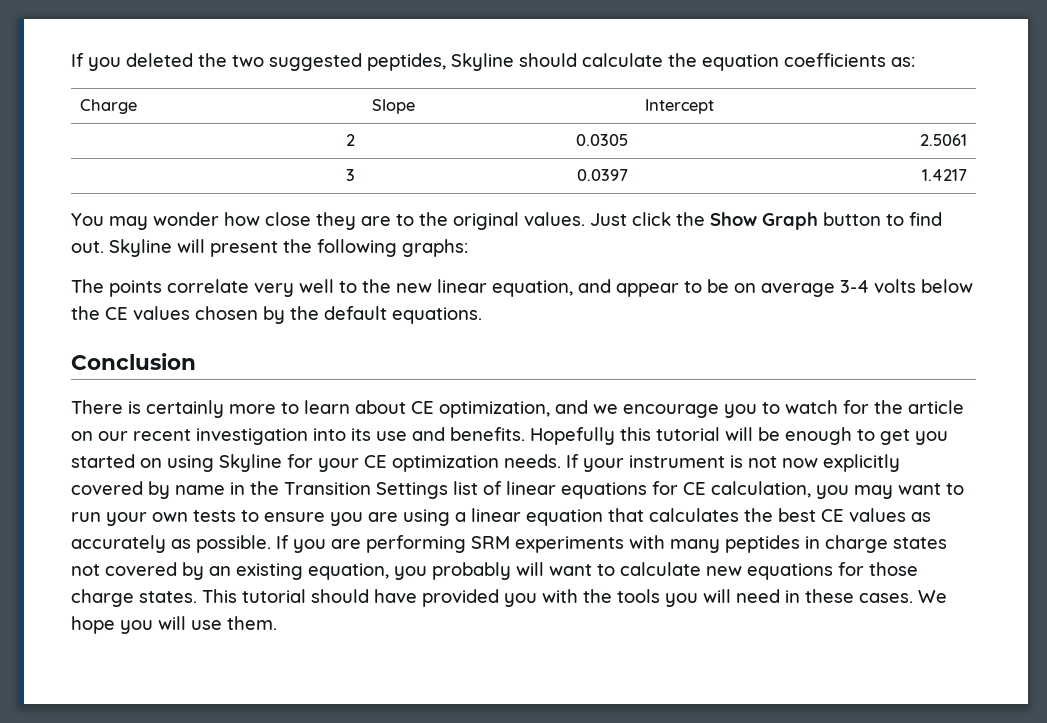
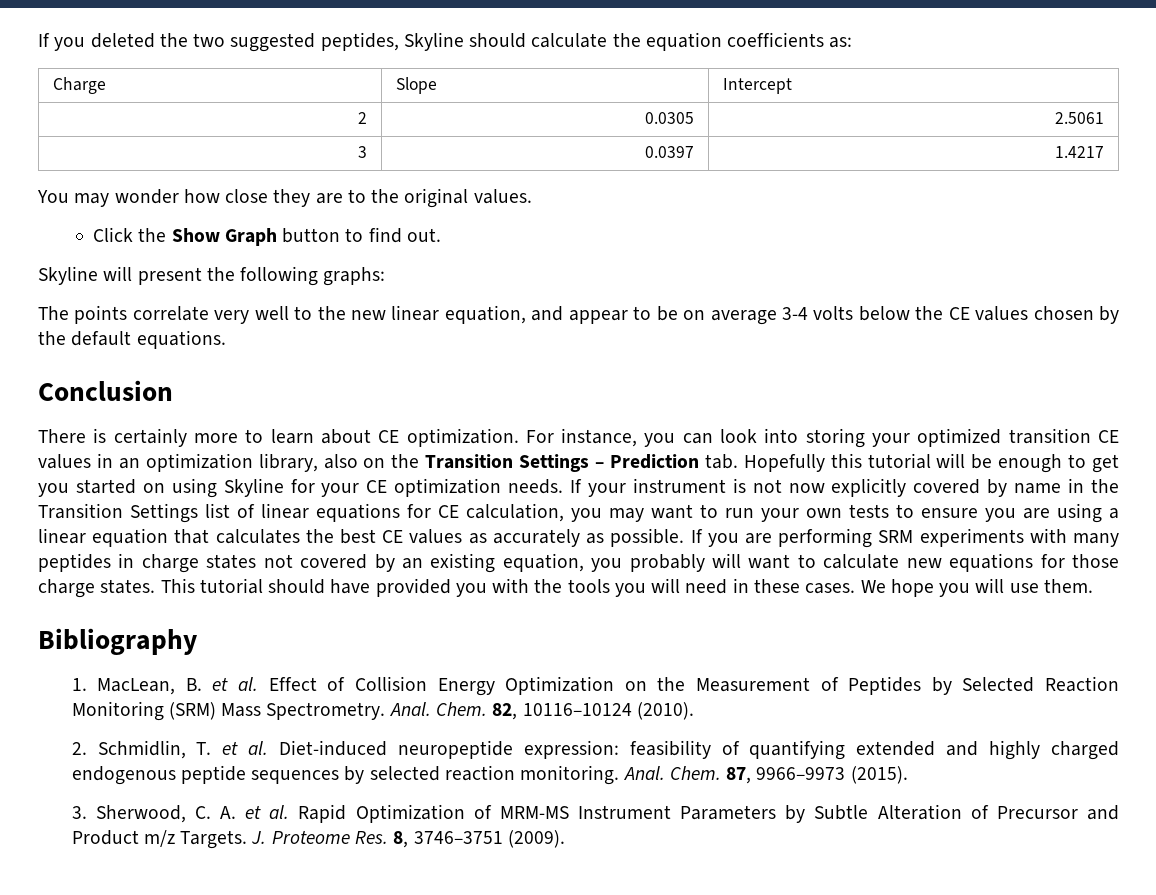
- You may wonder how close they are to the original values. Just click the Show Graph button to find out. Skyline will present the following graphs:
+ You may wonder how close they are to the original values.
+ Click the Show Graph button to find out.
+ Skyline will present the following graphs:
- There is certainly more to learn about CE optimization, and we encourage you to watch for the article on our recent investigation into its use and benefits. Hopefully this tutorial will be enough to get you started on using Skyline for your CE optimization needs.
+ There is certainly more to learn about CE optimization. For instance, you can look into storing your optimized transition CE values in an optimization library, also on the Transition Settings – Prediction tab. Hopefully this tutorial will be enough to get you started on using Skyline for your CE optimization needs.
+ Bibliography
+ 1. MacLean, B. et al. Effect of Collision Energy Optimization on the Measurement of Peptides by Selected Reaction Monitoring (SRM) Mass Spectrometry. Anal. Chem. 82, 10116–10124 (2010).
+ 2. Schmidlin, T. et al. Diet-induced neuropeptide expression: feasibility of quantifying extended and highly charged endogenous peptide sequences by selected reaction monitoring. Anal. Chem. 87, 9966–9973 (2015).
+ 3. Sherwood, C. A. et al. Rapid Optimization of MRM-MS Instrument Parameters by Subtle Alteration of Precursor and Product m/z Targets. J. Proteome Res. 8, 3746–3751 (2009).

